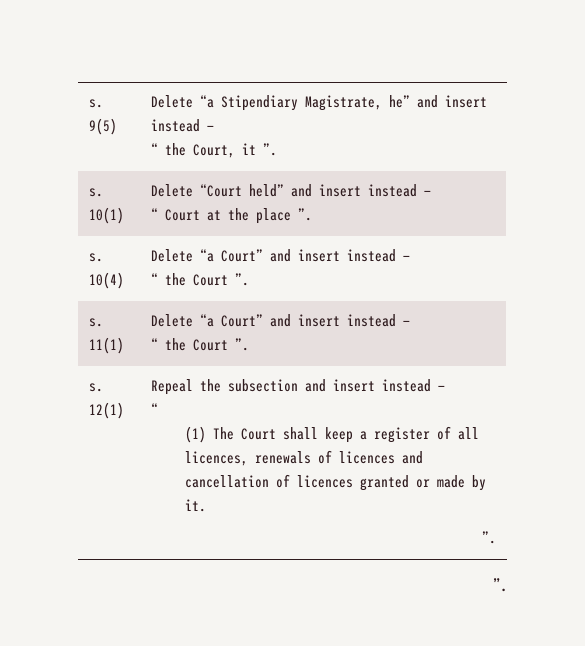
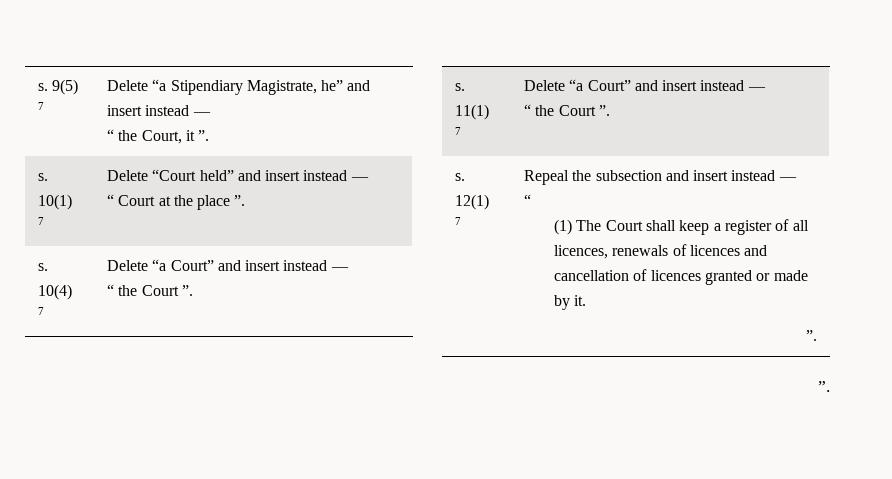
- s. 9(5) | Delete “a Stipendiary Magistrate, he” and insert instead —
+ s. 9(5) 7 | Delete “a Stipendiary Magistrate, he” and insert instead —
- s. 10(1) | Delete “Court held” and insert instead —
+ s. 10(1) 7 | Delete “Court held” and insert instead —
- s. 10(4) | Delete “a Court” and insert instead —
+ s. 10(4) 7 | Delete “a Court” and insert instead —
- s. 11(1) | Delete “a Court” and insert instead —
+ s. 11(1) 7 | Delete “a Court” and insert instead —
- s. 12(1) | Repeal the subsection and insert instead —
+ s. 12(1) 7 | Repeal the subsection and insert instead —

